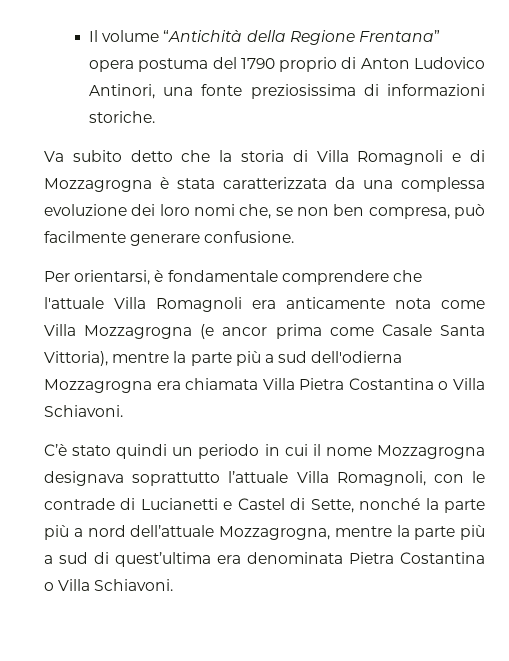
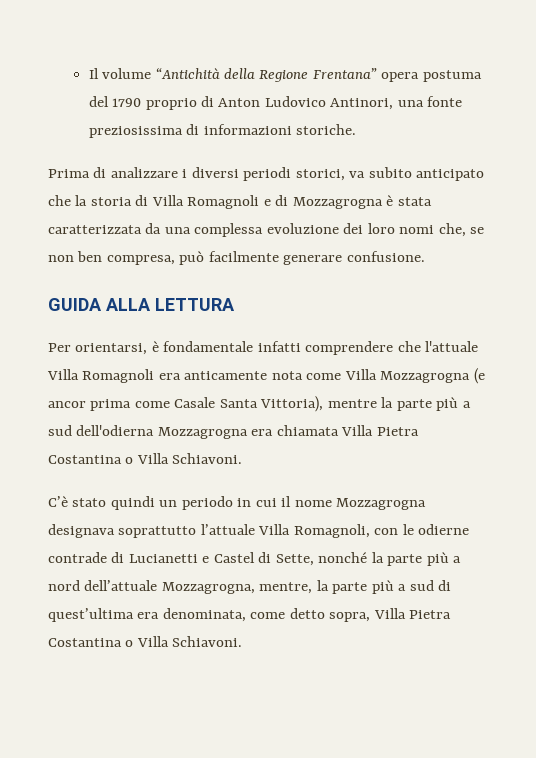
- Va subito detto che la storia di Villa Romagnoli e di Mozzagrogna è stata caratterizzata da una complessa evoluzione dei loro nomi che, se non ben compresa, può facilmente generare confusione.
+ Prima di analizzare i diversi periodi storici, va subito anticipato che la storia di Villa Romagnoli e di Mozzagrogna è stata caratterizzata da una complessa evoluzione dei loro nomi che, se non ben compresa, può facilmente generare confusione.
+ GUIDA ALLA LETTURA
- Per orientarsi, è fondamentale comprendere che l'attuale Villa Romagnoli era anticamente nota come Villa Mozzagrogna (e ancor prima come Casale Santa Vittoria), mentre la parte più a sud dell'odierna Mozzagrogna era chiamata Villa Pietra Costantina o Villa Schiavoni.
+ Per orientarsi, è fondamentale infatti comprendere che l'attuale Villa Romagnoli era anticamente nota come Villa Mozzagrogna (e ancor prima come Casale Santa Vittoria), mentre la parte più a sud dell'odierna Mozzagrogna era chiamata Villa Pietra Costantina o Villa Schiavoni.
- C’è stato quindi un periodo in cui il nome Mozzagrogna designava soprattutto l’attuale Villa Romagnoli, con le contrade di Lucianetti e Castel di Sette, nonché la parte più a nord dell’attuale Mozzagrogna, mentre la parte più a sud di quest’ultima era denominata Pietra Costantina o Villa Schiavoni.
+ C’è stato quindi un periodo in cui il nome Mozzagrogna designava soprattutto l’attuale Villa Romagnoli, con le odierne contrade di Lucianetti e Castel di Sette, nonché la parte più a nord dell’attuale Mozzagrogna, mentre, la parte più a sud di quest’ultima era denominata, come detto sopra, Villa Pietra Costantina o Villa Schiavoni.

